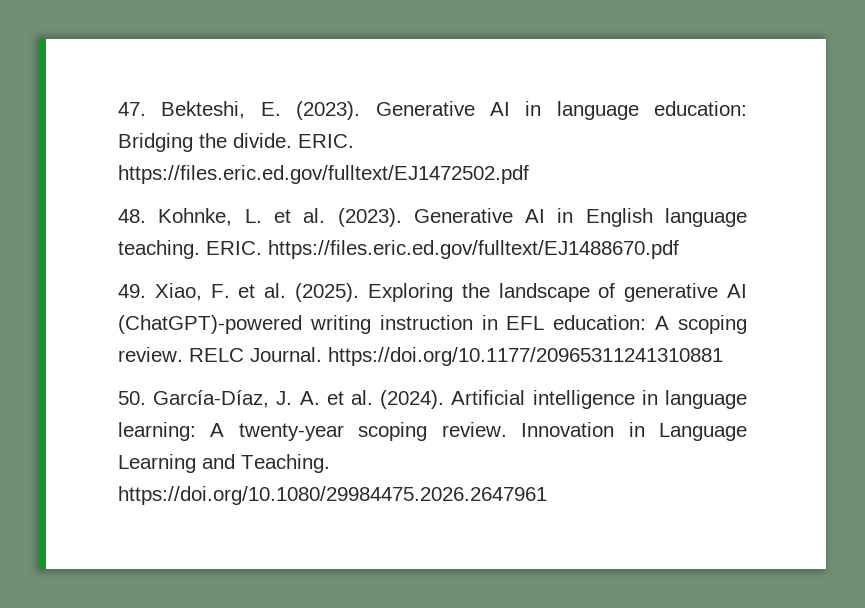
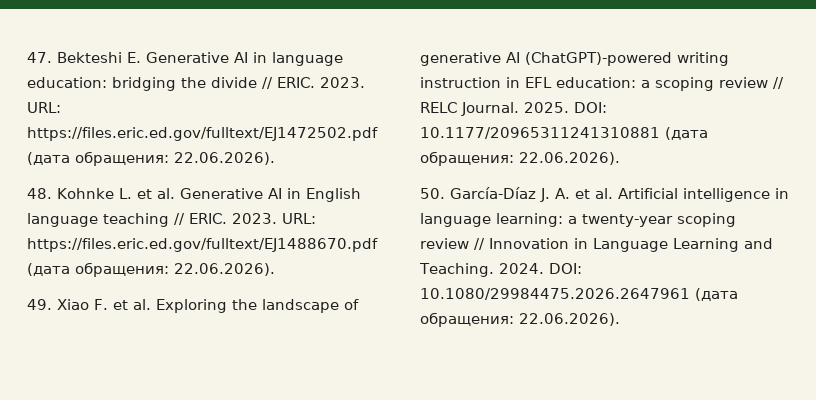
- 47. Bekteshi, E. (2023). Generative AI in language education: Bridging the divide. ERIC. https://files.eric.ed.gov/fulltext/EJ1472502.pdf
+ 47. Bekteshi E. Generative AI in language education: bridging the divide // ERIC. 2023. URL: https://files.eric.ed.gov/fulltext/EJ1472502.pdf (дата обращения: 22.06.2026).
- 48. Kohnke, L. et al. (2023). Generative AI in English language teaching. ERIC. https://files.eric.ed.gov/fulltext/EJ1488670.pdf
+ 48. Kohnke L. et al. Generative AI in English language teaching // ERIC. 2023. URL: https://files.eric.ed.gov/fulltext/EJ1488670.pdf (дата обращения: 22.06.2026).
- 49. Xiao, F. et al. (2025). Exploring the landscape of generative AI (ChatGPT)-powered writing instruction in EFL education: A scoping review. RELC Journal. https://doi.org/10.1177/20965311241310881
+ 49. Xiao F. et al. Exploring the landscape of generative AI (ChatGPT)-powered writing instruction in EFL education: a scoping review // RELC Journal. 2025. DOI: 10.1177/20965311241310881 (дата обращения: 22.06.2026).
- 50. García-Díaz, J. A. et al. (2024). Artificial intelligence in language learning: A twenty-year scoping review. Innovation in Language Learning and Teaching. https://doi.org/10.1080/29984475.2026.2647961
+ 50. García-Díaz J. A. et al. Artificial intelligence in language learning: a twenty-year scoping review // Innovation in Language Learning and Teaching. 2024. DOI: 10.1080/29984475.2026.2647961 (дата обращения: 22.06.2026).

